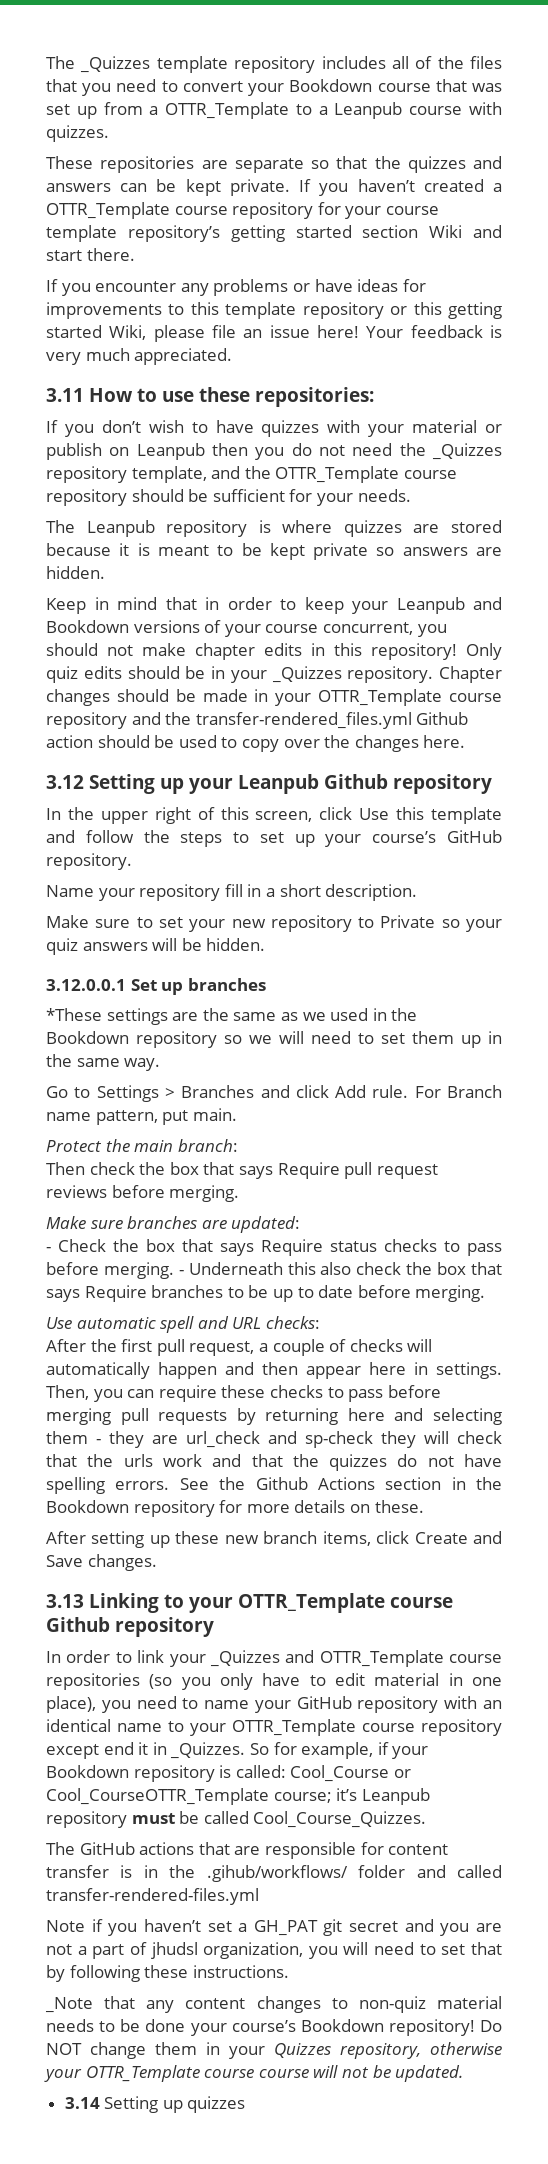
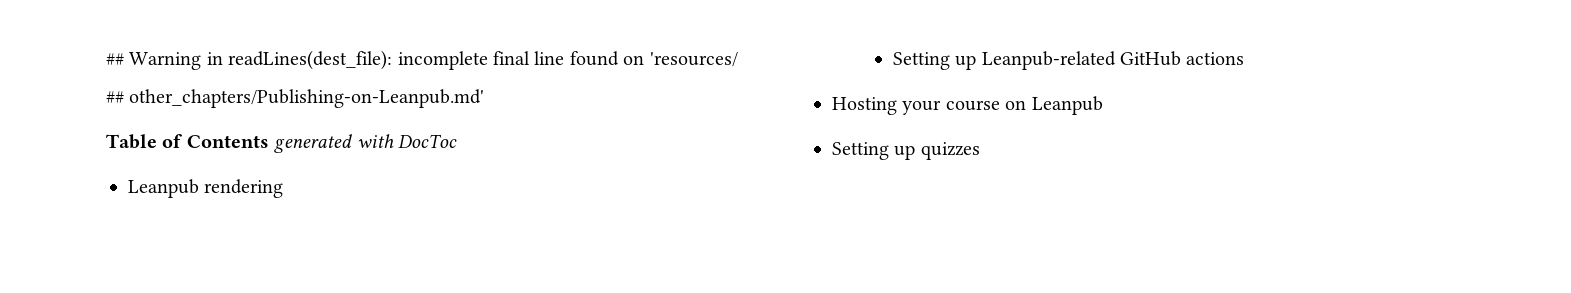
- The _Quizzes template repository includes all of the files that you need to convert your Bookdown course that was set up from a OTTR_Template to a Leanpub course with quizzes.
- These repositories are separate so that the quizzes and answers can be kept private. If you haven’t created a OTTR_Template course repository for your course template repository’s getting started section Wiki and start there.
- If you encounter any problems or have ideas for improvements to this template repository or this getting started Wiki, please file an issue here! Your feedback is very much appreciated.
- 3.11 How to use these repositories:
- If you don’t wish to have quizzes with your material or publish on Leanpub then you do not need the _Quizzes repository template, and the OTTR_Template course repository should be sufficient for your needs.
- The Leanpub repository is where quizzes are stored because it is meant to be kept private so answers are hidden.
- Keep in mind that in order to keep your Leanpub and Bookdown versions of your course concurrent, you should not make chapter edits in this repository! Only quiz edits should be in your _Quizzes repository. Chapter changes should be made in your OTTR_Template course repository and the transfer-rendered_files.yml Github action should be used to copy over the changes here.
- 3.12 Setting up your Leanpub Github repository
- In the upper right of this screen, click Use this template and follow the steps to set up your course’s GitHub repository.
- Name your repository fill in a short description.
- Make sure to set your new repository to Private so your quiz answers will be hidden.
- 3.12.0.0.1 Set up branches
- *These settings are the same as we used in the Bookdown repository so we will need to set them up in the same way.
- Go to Settings > Branches and click Add rule. For Branch name pattern, put main.
- Protect the main branch:
- Then check the box that says Require pull request reviews before merging.
- Make sure branches are updated:
- - Check the box that says Require status checks to pass before merging. - Underneath this also check the box that says Require branches to be up to date before merging.
- Use automatic spell and URL checks:
- After the first pull request, a couple of checks will automatically happen and then appear here in settings. Then, you can require these checks to pass before merging pull requests by returning here and selecting them - they are url_check and sp-check they will check that the urls work and that the quizzes do not have spelling errors. See the Github Actions section in the Bookdown repository for more details on these.
- After setting up these new branch items, click Create and Save changes.
- 3.13 Linking to your OTTR_Template course Github repository
- In order to link your _Quizzes and OTTR_Template course repositories (so you only have to edit material in one place), you need to name your GitHub repository with an identical name to your OTTR_Template course repository except end it in _Quizzes. So for example, if your Bookdown repository is called: Cool_Course or Cool_CourseOTTR_Template course; it’s Leanpub repository must be called Cool_Course_Quizzes.
- The GitHub actions that are responsible for content transfer is in the .gihub/workflows/ folder and called transfer-rendered-files.yml
- Note if you haven’t set a GH_PAT git secret and you are not a part of jhudsl organization, you will need to set that by following these instructions.
- _Note that any content changes to non-quiz material needs to be done your course’s Bookdown repository! Do NOT change them in your Quizzes repository, otherwise your OTTR_Template course course will not be updated.
- 3.14 Setting up quizzes
+ ## Warning in readLines(dest_file): incomplete final line found on 'resources/
+ ## other_chapters/Publishing-on-Leanpub.md'
+ Table of Contents generated with DocToc
+ Leanpub rendering
+ Setting up Leanpub-related GitHub actions
+ Hosting your course on Leanpub
+ Setting up quizzes

